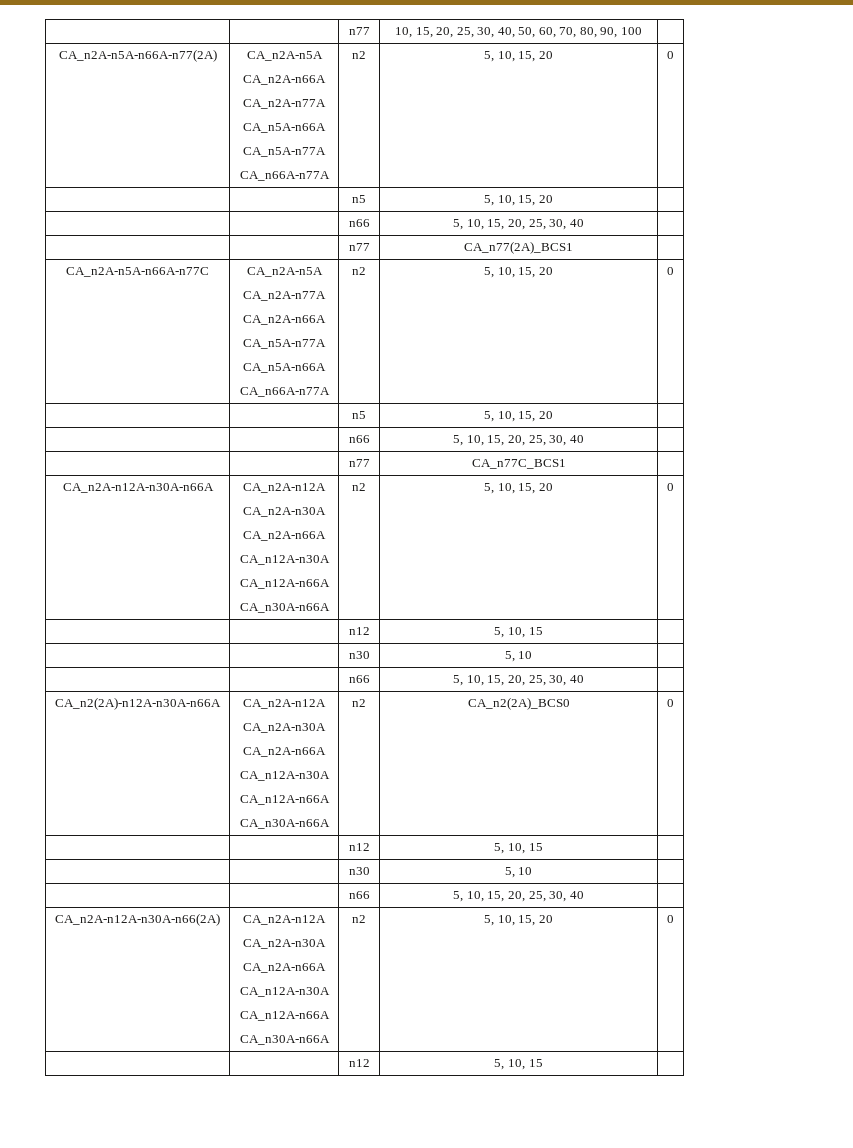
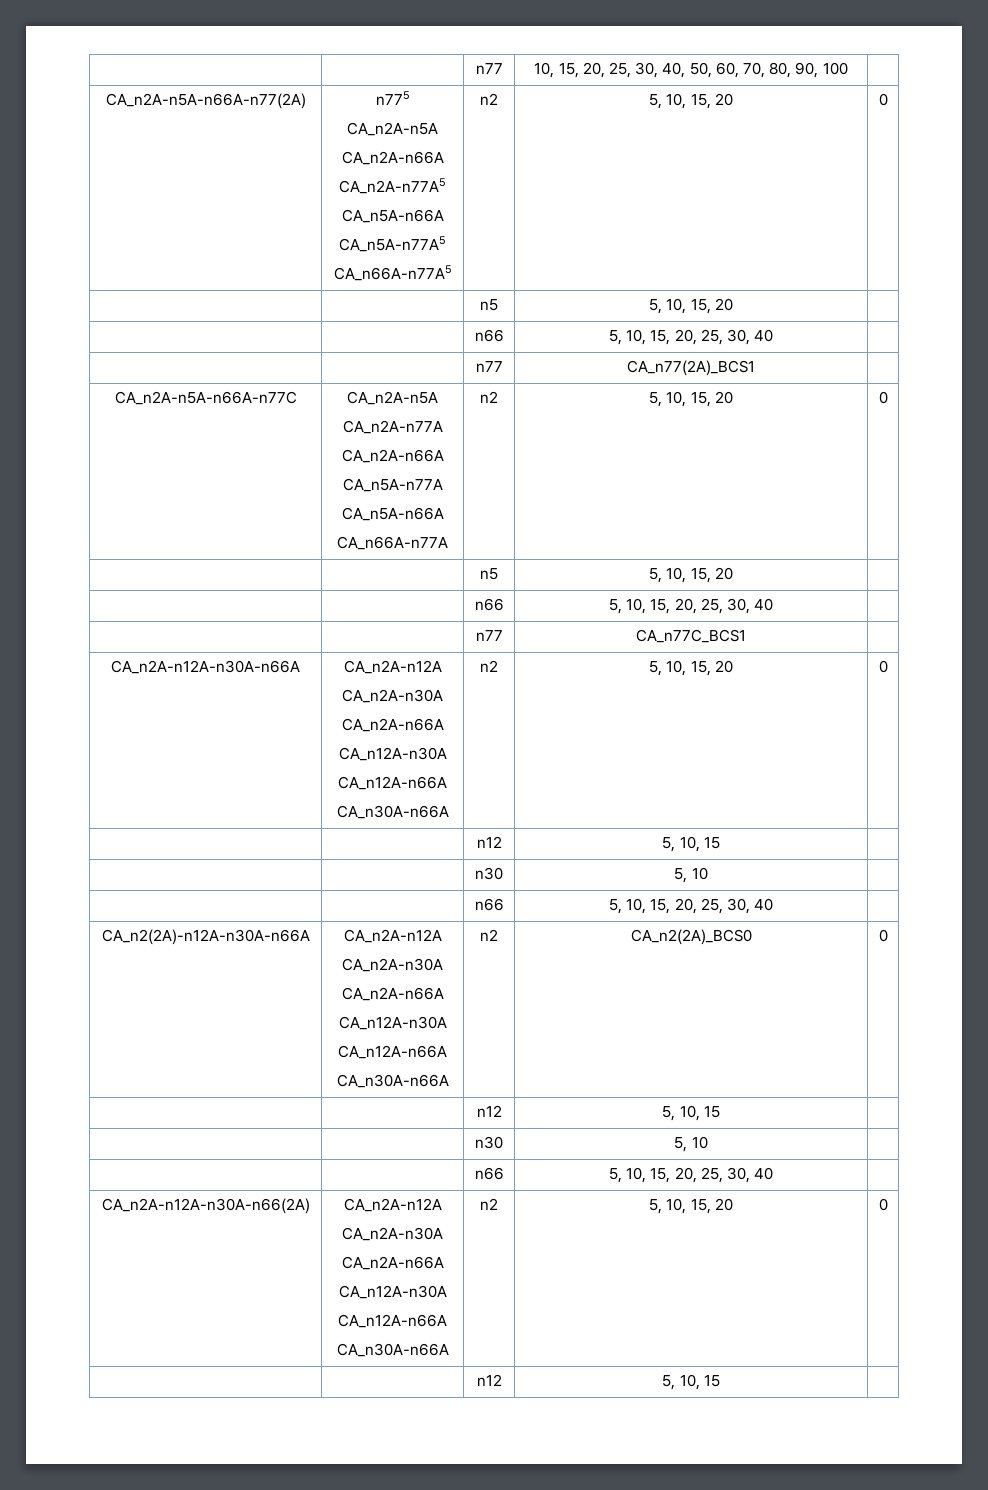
- CA_n2A-n5A-n66A-n77(2A) | CA_n2A-n5A
+ CA_n2A-n5A-n66A-n77(2A) | n775
+ CA_n2A-n5A
  CA_n2A-n66A
- CA_n2A-n77A
+ CA_n2A-n77A5
  CA_n5A-n66A
- CA_n5A-n77A
- CA_n66A-n77A | n2 | 5, 10, 15, 20 | 0
+ CA_n5A-n77A5
+ CA_n66A-n77A5 | n2 | 5, 10, 15, 20 | 0

